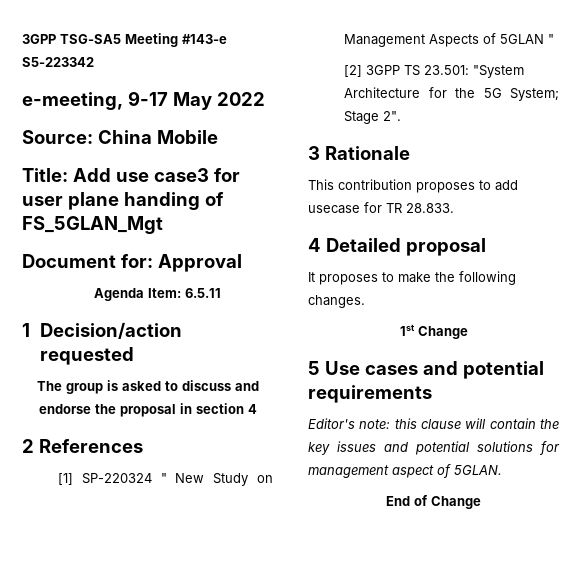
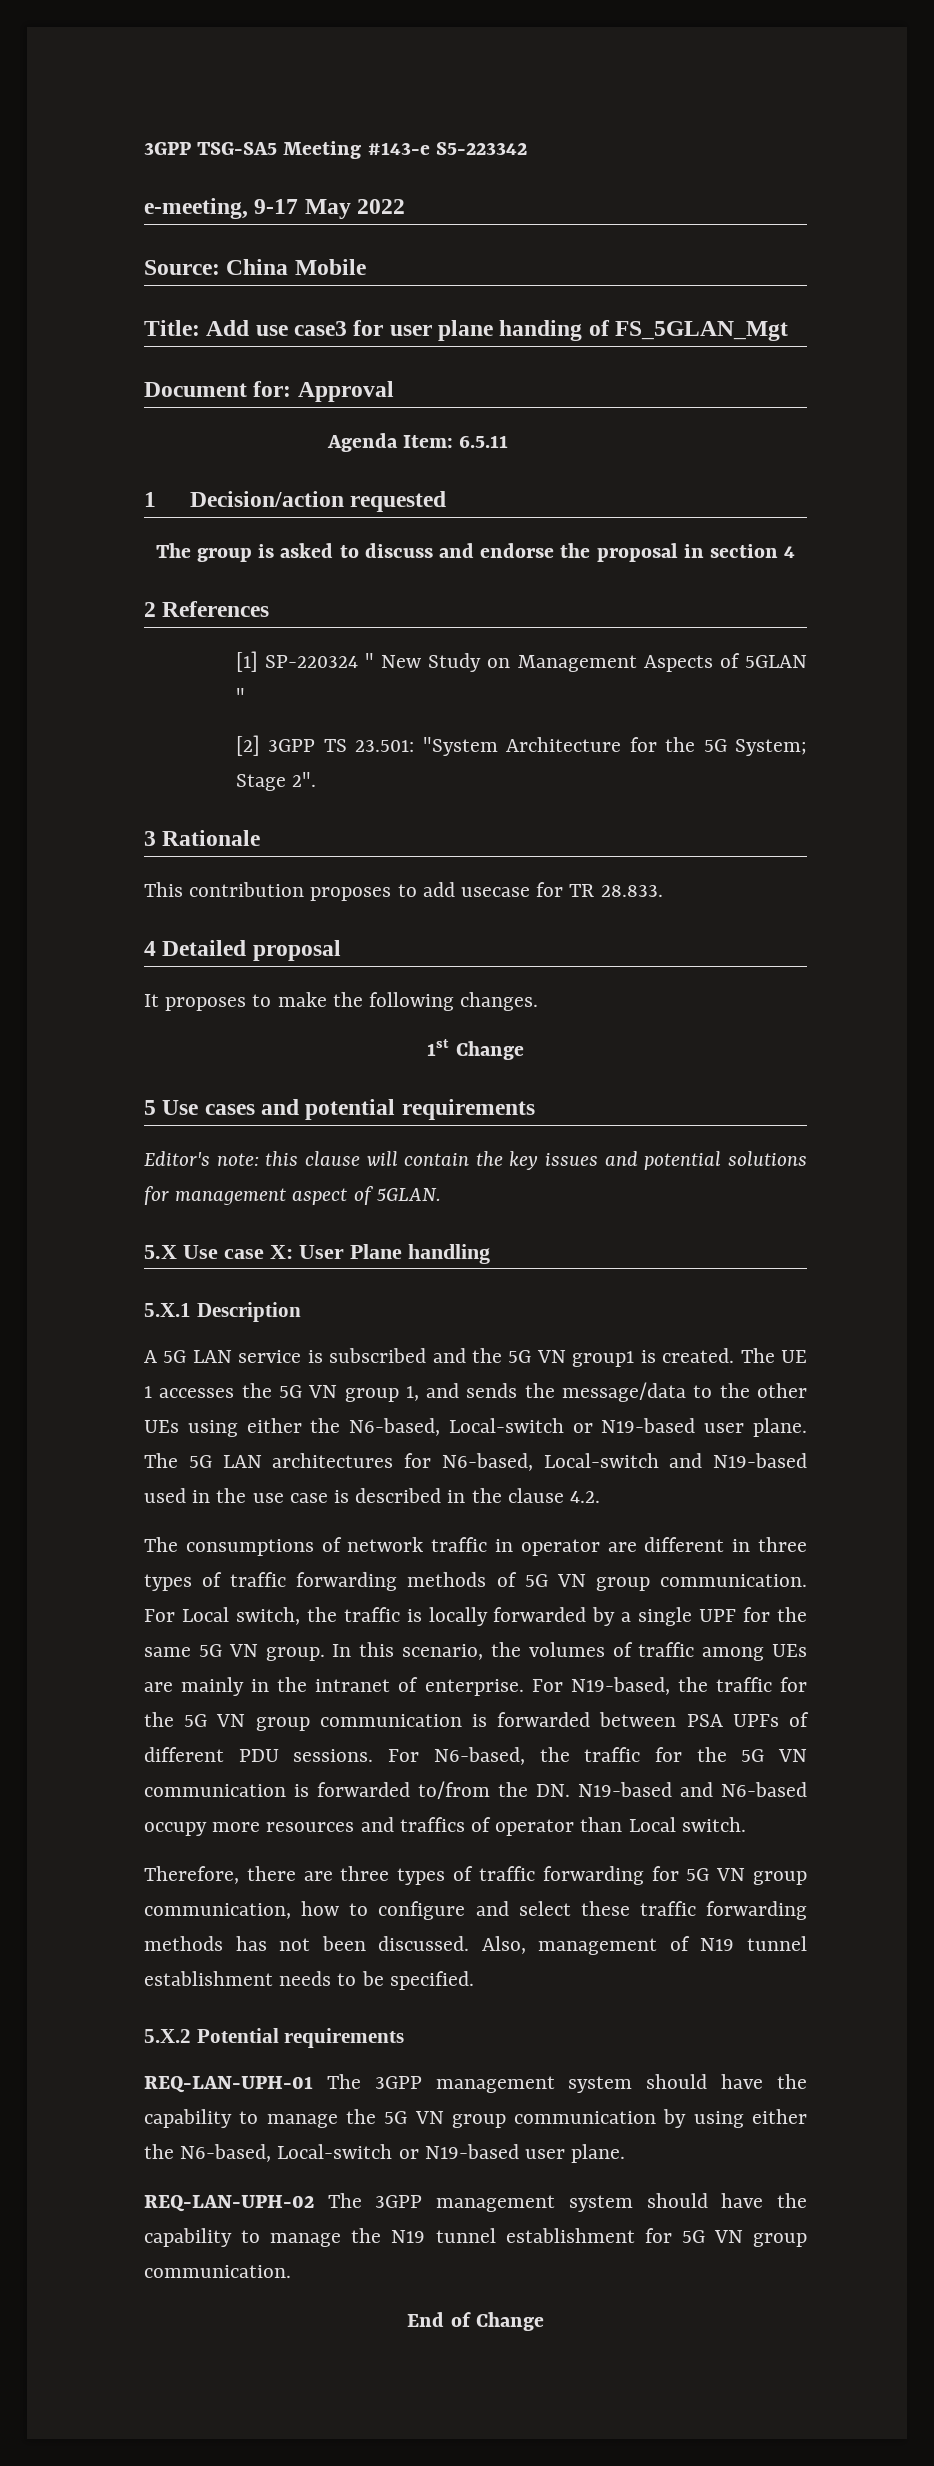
+ 5.X Use case X: User Plane handling
+ 5.X.1 Description
+ A 5G LAN service is subscribed and the 5G VN group1 is created. The UE 1 accesses the 5G VN group 1, and sends the message/data to the other UEs using either the N6-based, Local-switch or N19-based user plane. The 5G LAN architectures for N6-based, Local-switch and N19-based used in the use case is described in the clause 4.2.
+ The consumptions of network traffic in operator are different in three types of traffic forwarding methods of 5G VN group communication. For Local switch, the traffic is locally forwarded by a single UPF for the same 5G VN group. In this scenario, the volumes of traffic among UEs are mainly in the intranet of enterprise. For N19-based, the traffic for the 5G VN group communication is forwarded between PSA UPFs of different PDU sessions. For N6-based, the traffic for the 5G VN communication is forwarded to/from the DN. N19-based and N6-based occupy more resources and traffics of operator than Local switch.
+ Therefore, there are three types of traffic forwarding for 5G VN group communication, how to configure and select these traffic forwarding methods has not been discussed. Also, management of N19 tunnel establishment needs to be specified.
+ 5.X.2 Potential requirements
+ REQ-LAN-UPH-01 The 3GPP management system should have the capability to manage the 5G VN group communication by using either the N6-based, Local-switch or N19-based user plane.
+ REQ-LAN-UPH-02 The 3GPP management system should have the capability to manage the N19 tunnel establishment for 5G VN group communication.

